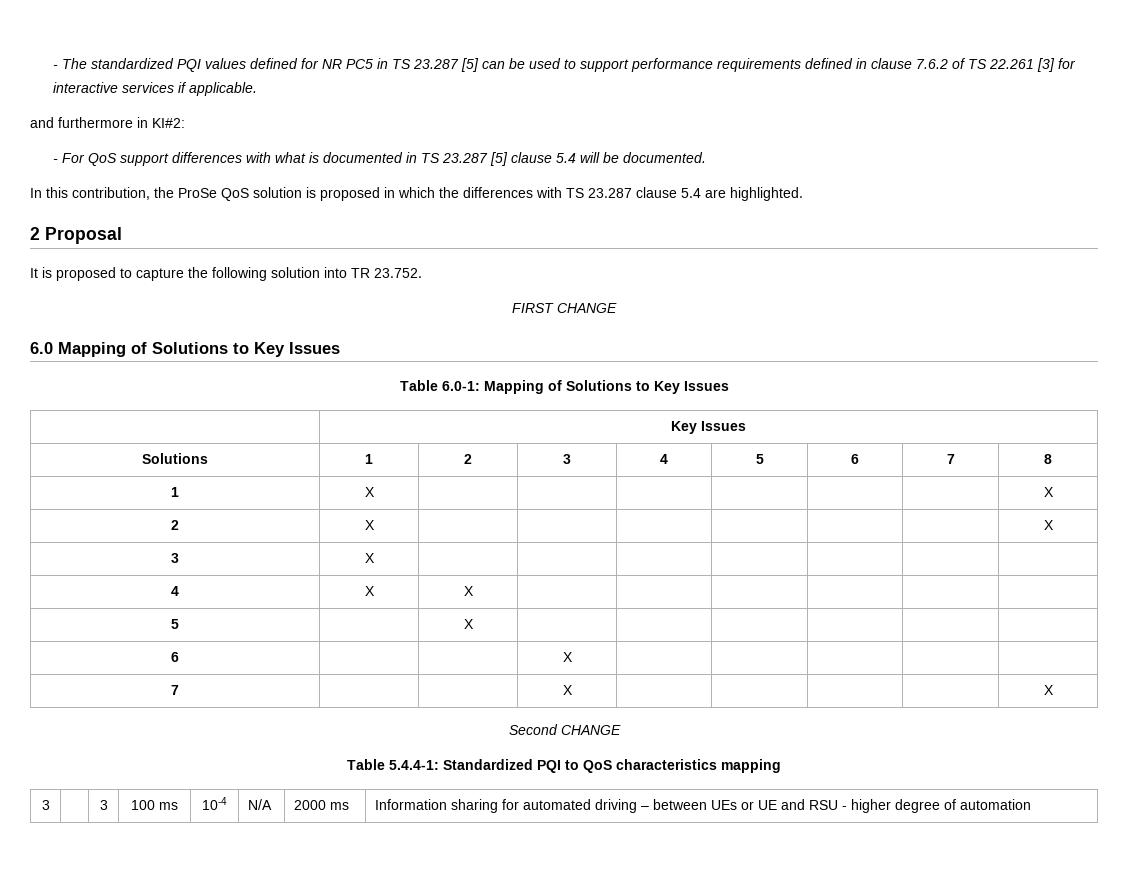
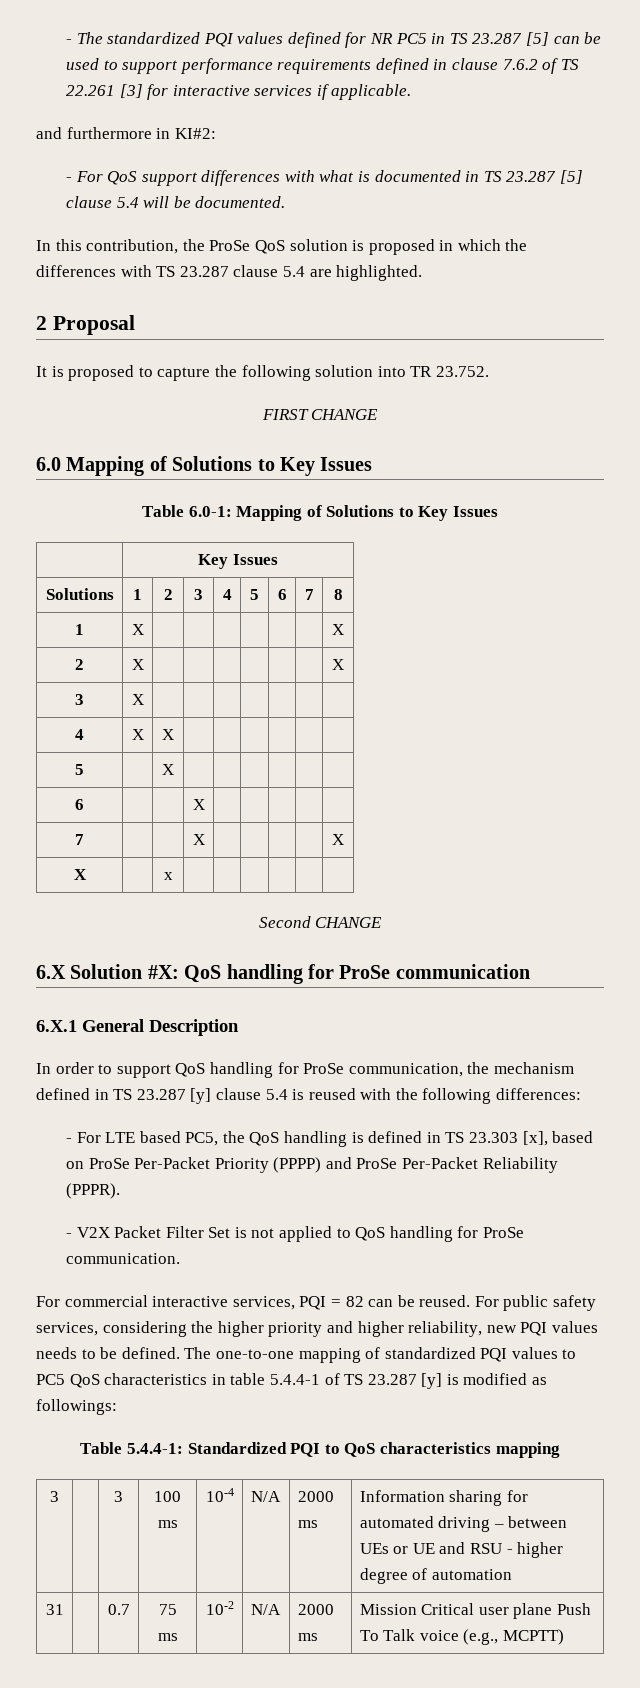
+ X | | x | | | | | |
+ 6.X Solution #X: QoS handling for ProSe communication
+ 6.X.1 General Description
+ In order to support QoS handling for ProSe communication, the mechanism defined in TS 23.287 [y] clause 5.4 is reused with the following differences:
+ - For LTE based PC5, the QoS handling is defined in TS 23.303 [x], based on ProSe Per-Packet Priority (PPPP) and ProSe Per-Packet Reliability (PPPR).
+ - V2X Packet Filter Set is not applied to QoS handling for ProSe communication.
+ For commercial interactive services, PQI = 82 can be reused. For public safety services, considering the higher priority and higher reliability, new PQI values needs to be defined. The one-to-one mapping of standardized PQI values to PC5 QoS characteristics in table 5.4.4-1 of TS 23.287 [y] is modified as followings:
+ 31 | | 0.7 | 75 ms | 10-2 | N/A | 2000 ms | Mission Critical user plane Push To Talk voice (e.g., MCPTT)

